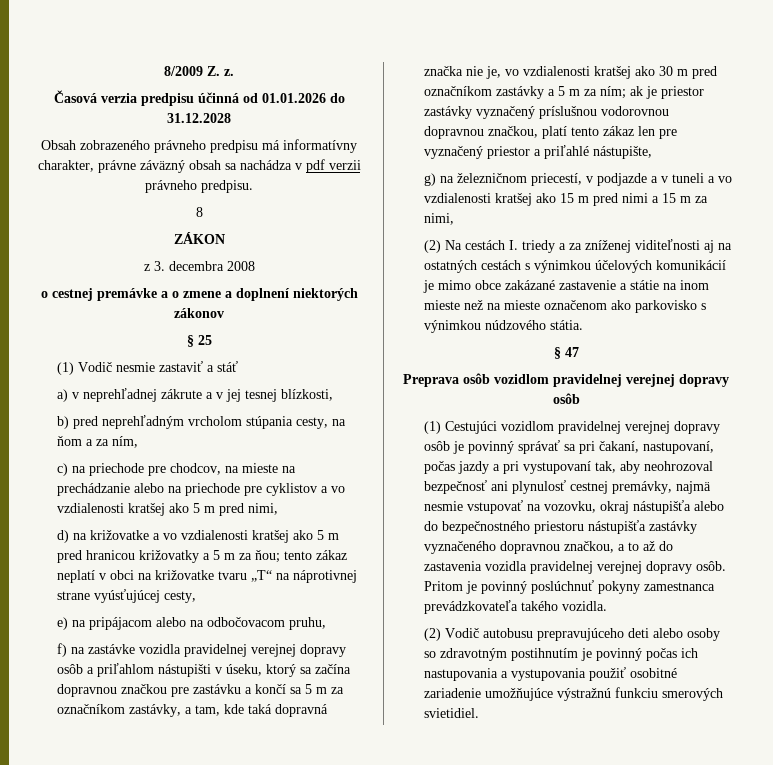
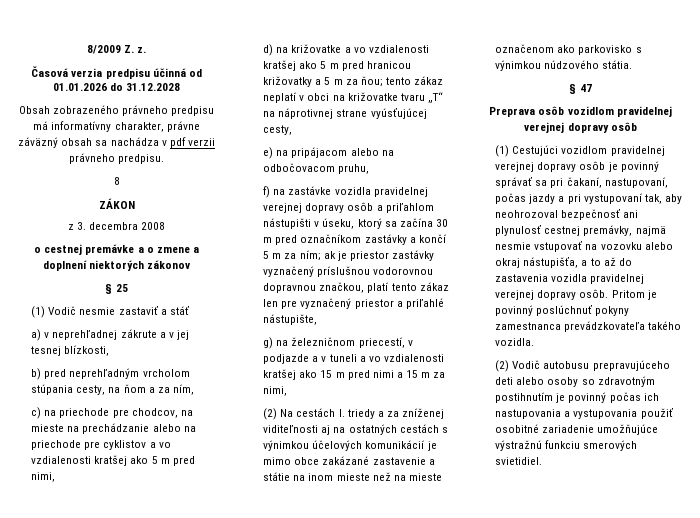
- f) na zastávke vozidla pravidelnej verejnej dopravy osôb a priľahlom nástupišti v úseku, ktorý sa začína dopravnou značkou pre zastávku a končí sa 5 m za označníkom zastávky, a tam, kde taká dopravná značka nie je, vo vzdialenosti kratšej ako 30 m pred označníkom zastávky a 5 m za ním; ak je priestor zastávky vyznačený príslušnou vodorovnou dopravnou značkou, platí tento zákaz len pre vyznačený priestor a priľahlé nástupište,
+ f) na zastávke vozidla pravidelnej verejnej dopravy osôb a priľahlom nástupišti v úseku, ktorý sa začína 30 m pred označníkom zastávky a končí 5 m za ním; ak je priestor zastávky vyznačený príslušnou vodorovnou dopravnou značkou, platí tento zákaz len pre vyznačený priestor a priľahlé nástupište,
- (1) Cestujúci vozidlom pravidelnej verejnej dopravy osôb je povinný správať sa pri čakaní, nastupovaní, počas jazdy a pri vystupovaní tak, aby neohrozoval bezpečnosť ani plynulosť cestnej premávky, najmä nesmie vstupovať na vozovku, okraj nástupišťa alebo do bezpečnostného priestoru nástupišťa zastávky vyznačeného dopravnou značkou, a to až do zastavenia vozidla pravidelnej verejnej dopravy osôb.
+ (1) Cestujúci vozidlom pravidelnej verejnej dopravy osôb je povinný správať sa pri čakaní, nastupovaní, počas jazdy a pri vystupovaní tak, aby neohrozoval bezpečnosť ani plynulosť cestnej premávky, najmä nesmie vstupovať na vozovku alebo okraj nástupišťa, a to až do zastavenia vozidla pravidelnej verejnej dopravy osôb.

